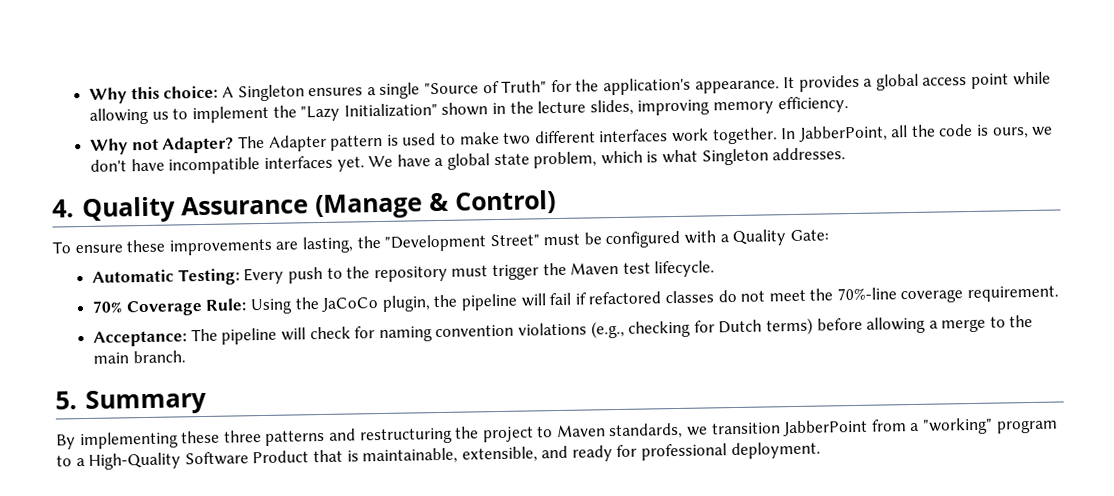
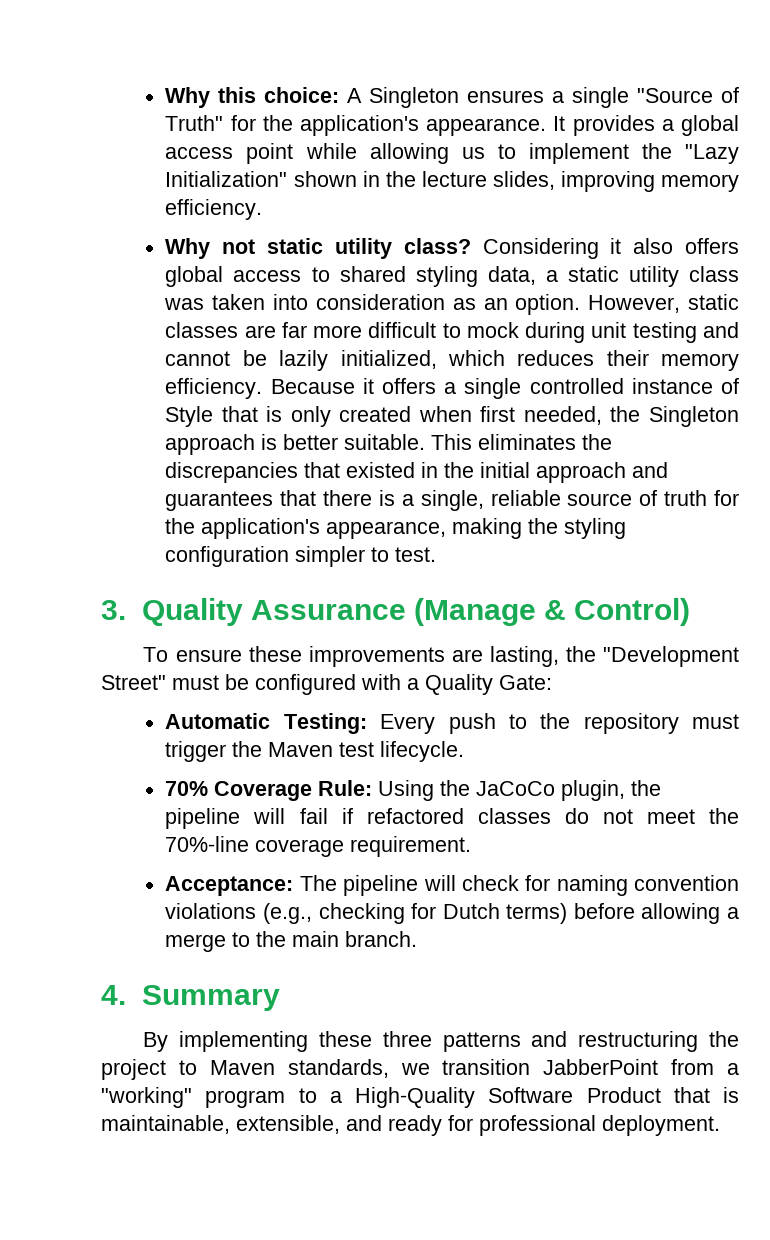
- Why not Adapter? The Adapter pattern is used to make two different interfaces work together. In JabberPoint, all the code is ours, we don't have incompatible interfaces yet. We have a global state problem, which is what Singleton addresses.
- 4. Quality Assurance (Manage & Control)
+ Why not static utility class? Considering it also offers global access to shared styling data, a static utility class was taken into consideration as an option. However, static classes are far more difficult to mock during unit testing and cannot be lazily initialized, which reduces their memory efficiency. Because it offers a single controlled instance of Style that is only created when first needed, the Singleton approach is better suitable. This eliminates the discrepancies that existed in the initial approach and guarantees that there is a single, reliable source of truth for the application's appearance, making the styling configuration simpler to test.
+ 3. Quality Assurance (Manage & Control)
- 5. Summary
+ 4. Summary

